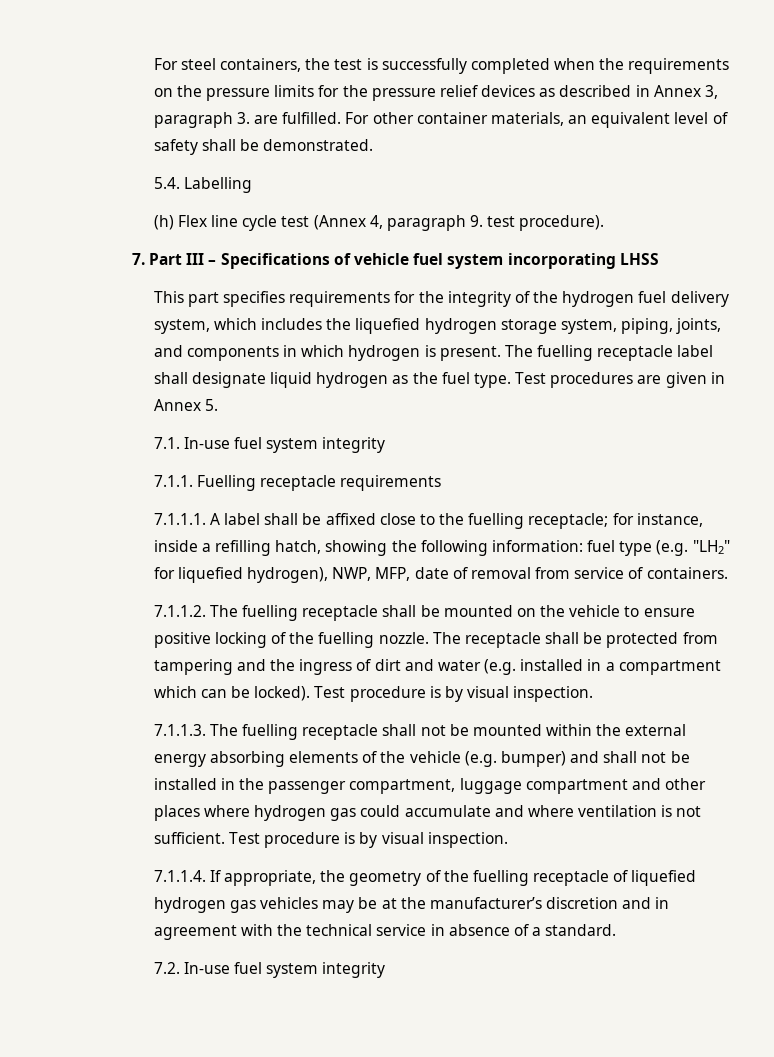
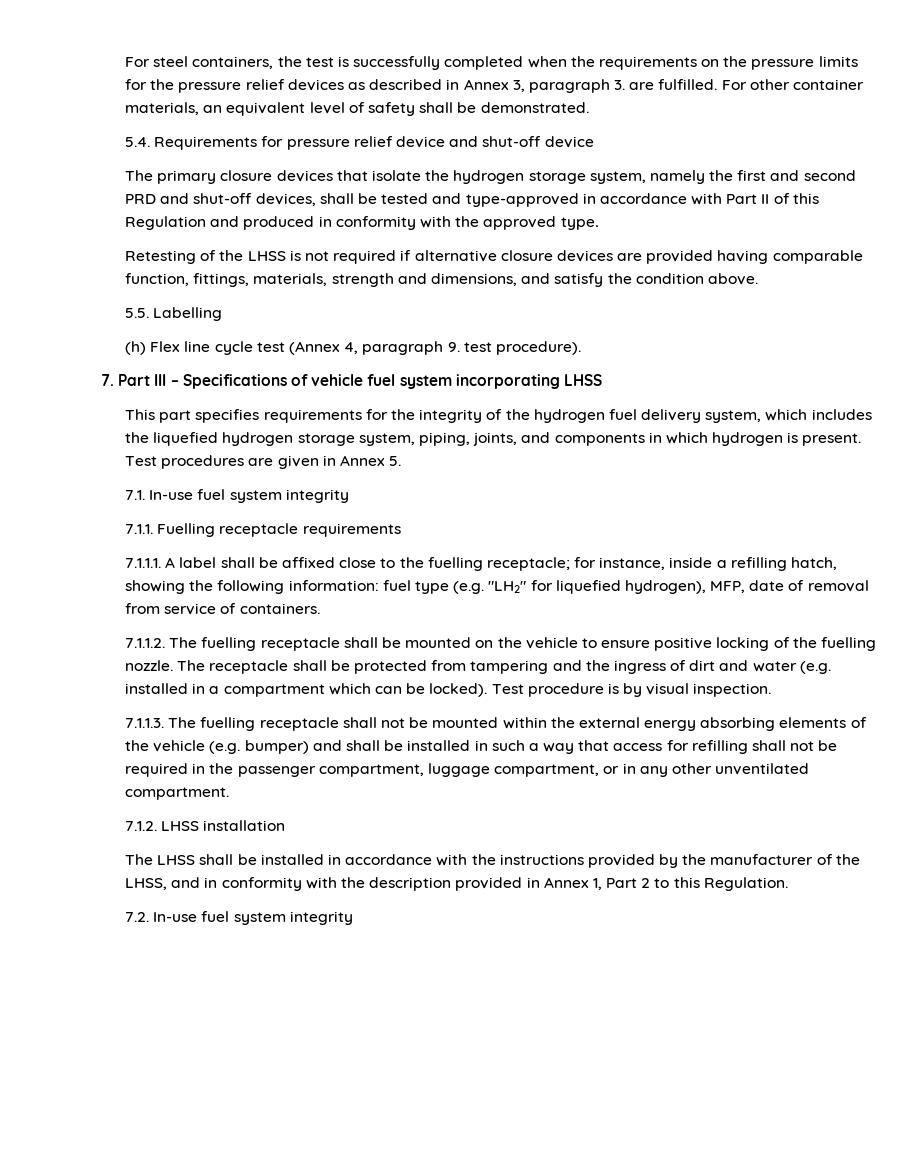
- 5.4. Labelling
+ 5.4. Requirements for pressure relief device and shut-off device
+ The primary closure devices that isolate the hydrogen storage system, namely the first and second PRD and shut-off devices, shall be tested and type-approved in accordance with Part II of this Regulation and produced in conformity with the approved type.
+ Retesting of the LHSS is not required if alternative closure devices are provided having comparable function, fittings, materials, strength and dimensions, and satisfy the condition above.
+ 5.5. Labelling
- The fuelling receptacle label shall designate liquid hydrogen as the fuel type.
- 7.1.1.1. A label shall be affixed close to the fuelling receptacle; for instance, inside a refilling hatch, showing the following information: fuel type (e.g. "LH2" for liquefied hydrogen), NWP, MFP, date of removal from service of containers.
+ 7.1.1.1. A label shall be affixed close to the fuelling receptacle; for instance, inside a refilling hatch, showing the following information: fuel type (e.g. "LH2" for liquefied hydrogen), MFP, date of removal from service of containers.
- 7.1.1.3. The fuelling receptacle shall not be mounted within the external energy absorbing elements of the vehicle (e.g. bumper) and shall not be installed in the passenger compartment, luggage compartment and other places where hydrogen gas could accumulate and where ventilation is not sufficient. Test procedure is by visual inspection.
- 7.1.1.4. If appropriate, the geometry of the fuelling receptacle of liquefied hydrogen gas vehicles may be at the manufacturer’s discretion and in agreement with the technical service in absence of a standard.
+ 7.1.1.3. The fuelling receptacle shall not be mounted within the external energy absorbing elements of the vehicle (e.g. bumper) and shall be installed in such a way that access for refilling shall not be required in the passenger compartment, luggage compartment, or in any other unventilated compartment.
+ 7.1.2. LHSS installation
+ The LHSS shall be installed in accordance with the instructions provided by the manufacturer of the LHSS, and in conformity with the description provided in Annex 1, Part 2 to this Regulation.

